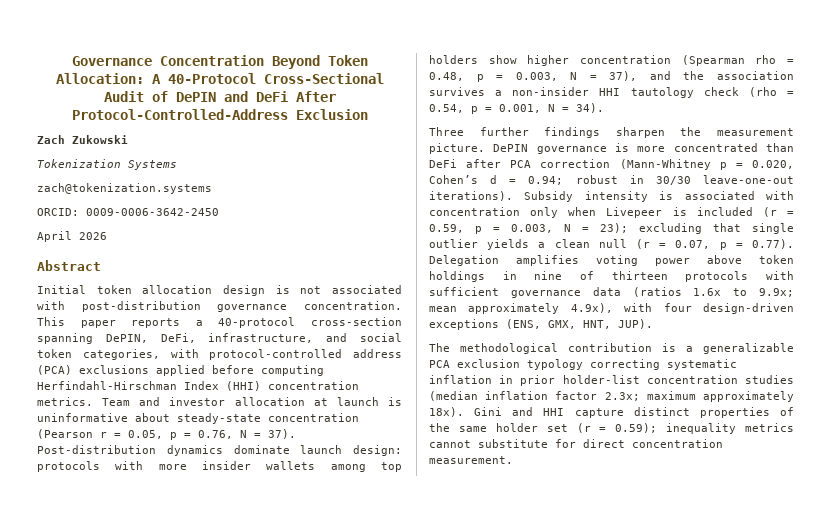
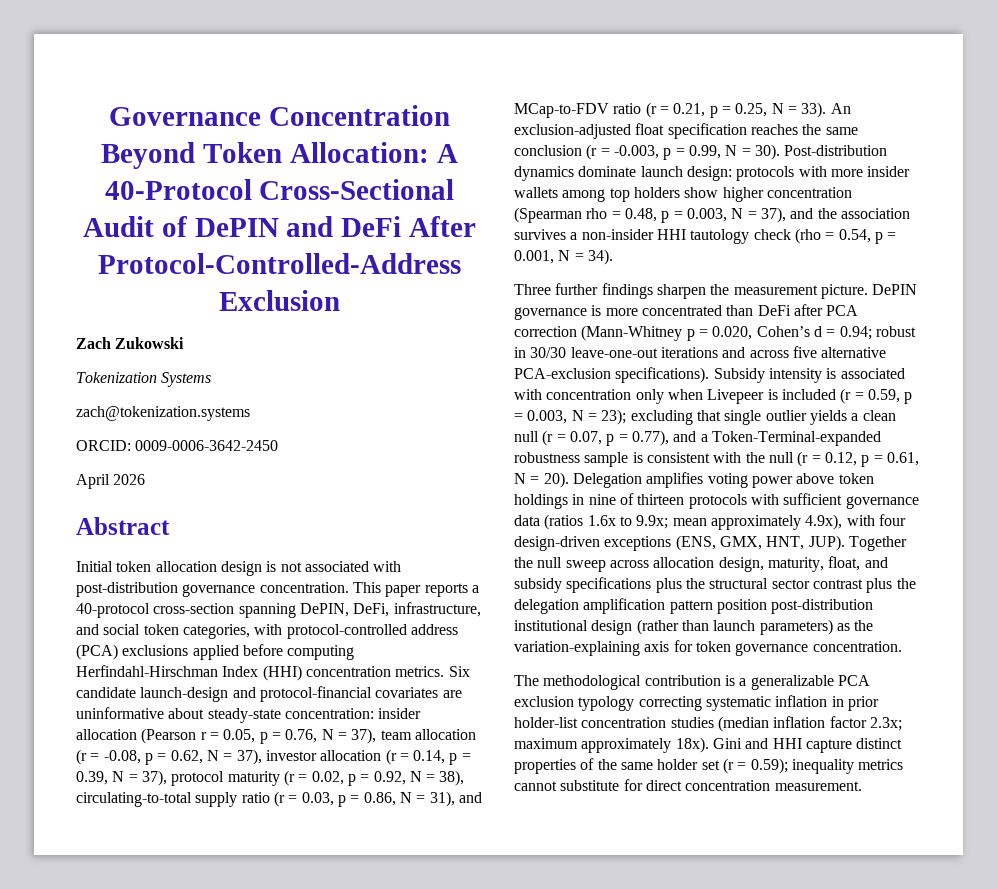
- Team and investor allocation at launch is uninformative about steady-state concentration (Pearson r = 0.05, p = 0.76, N = 37).
+ Six candidate launch-design and protocol-financial covariates are uninformative about steady-state concentration: insider allocation (Pearson r = 0.05, p = 0.76, N = 37), team allocation (r = -0.08, p = 0.62, N = 37), investor allocation (r = 0.14, p = 0.39, N = 37), protocol maturity (r = 0.02, p = 0.92, N = 38), circulating-to-total supply ratio (r = 0.03, p = 0.86, N = 31), and MCap-to-FDV ratio (r = 0.21, p = 0.25, N = 33). An exclusion-adjusted float specification reaches the same conclusion (r = -0.003, p = 0.99, N = 30).
- DePIN governance is more concentrated than DeFi after PCA correction (Mann-Whitney p = 0.020, Cohen’s d = 0.94; robust in 30/30 leave-one-out iterations).
+ DePIN governance is more concentrated than DeFi after PCA correction (Mann-Whitney p = 0.020, Cohen’s d = 0.94; robust in 30/30 leave-one-out iterations and across five alternative PCA-exclusion specifications).
- excluding that single outlier yields a clean null (r = 0.07, p = 0.77). Delegation amplifies voting power above token holdings in nine of thirteen protocols with sufficient governance data (ratios 1.6x to 9.9x;
+ excluding that single outlier yields a clean null (r = 0.07, p = 0.77), and a Token-Terminal-expanded robustness sample is consistent with the null (r = 0.12, p = 0.61, N = 20). Delegation amplifies voting power above token holdings in nine of thirteen protocols with sufficient governance data (ratios 1.6x to 9.9x;
+ Together the null sweep across allocation design, maturity, float, and subsidy specifications plus the structural sector contrast plus the delegation amplification pattern position post-distribution institutional design (rather than launch parameters) as the variation-explaining axis for token governance concentration.

